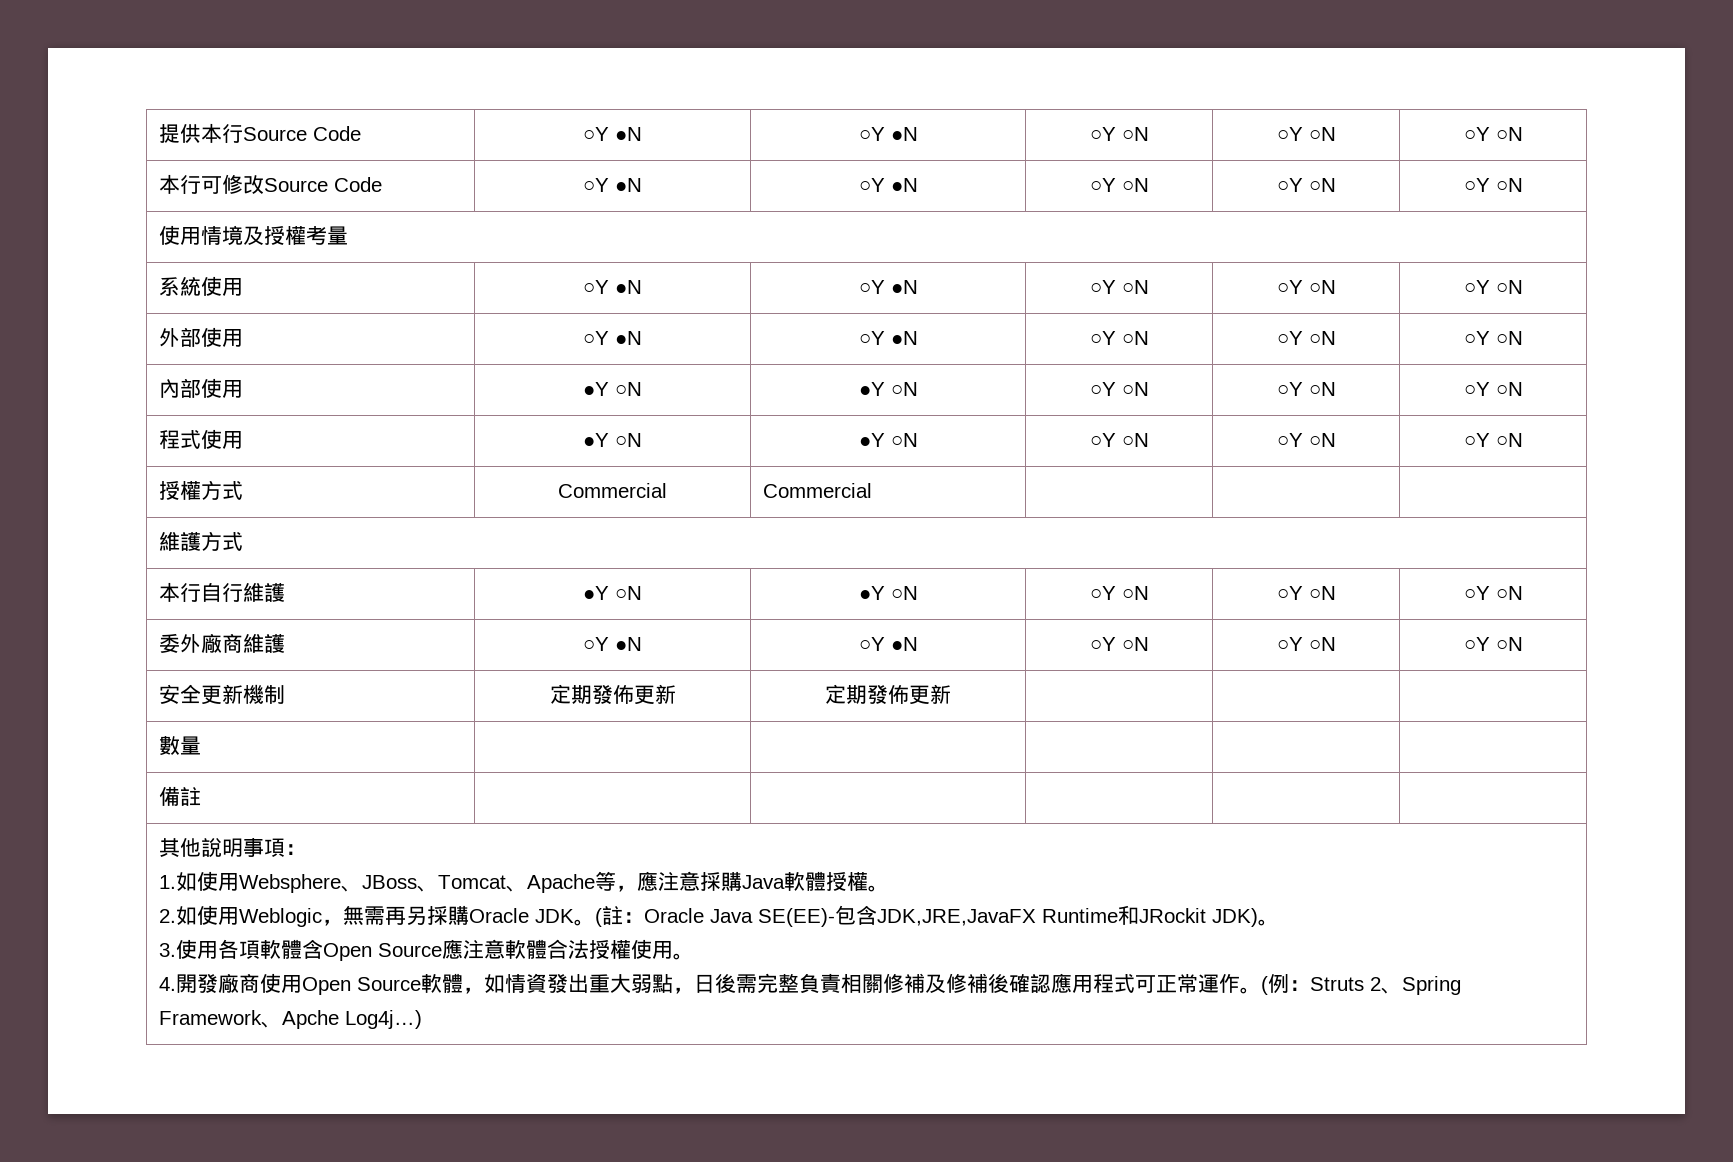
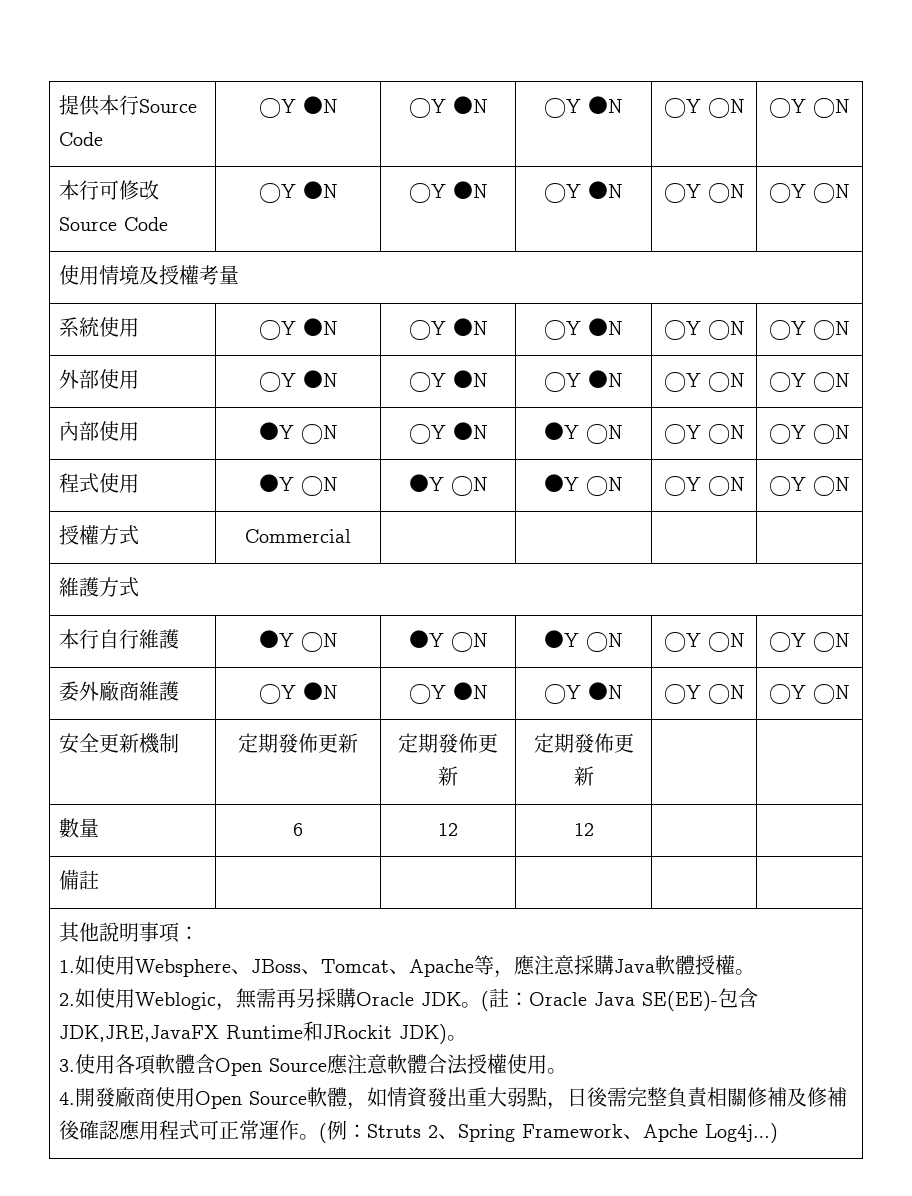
- 提供本行Source Code | ○Y ●N | ○Y ●N | ○Y ○N | ○Y ○N | ○Y ○N
+ 提供本行Source Code | ○Y ●N | ○Y ●N | ○Y ●N | ○Y ○N | ○Y ○N
- 本行可修改Source Code | ○Y ●N | ○Y ●N | ○Y ○N | ○Y ○N | ○Y ○N
+ 本行可修改Source Code | ○Y ●N | ○Y ●N | ○Y ●N | ○Y ○N | ○Y ○N
- 系統使用 | ○Y ●N | ○Y ●N | ○Y ○N | ○Y ○N | ○Y ○N
+ 系統使用 | ○Y ●N | ○Y ●N | ○Y ●N | ○Y ○N | ○Y ○N
- 外部使用 | ○Y ●N | ○Y ●N | ○Y ○N | ○Y ○N | ○Y ○N
+ 外部使用 | ○Y ●N | ○Y ●N | ○Y ●N | ○Y ○N | ○Y ○N
- 內部使用 | ●Y ○N | ●Y ○N | ○Y ○N | ○Y ○N | ○Y ○N
+ 內部使用 | ●Y ○N | ○Y ●N | ●Y ○N | ○Y ○N | ○Y ○N
- 程式使用 | ●Y ○N | ●Y ○N | ○Y ○N | ○Y ○N | ○Y ○N
+ 程式使用 | ●Y ○N | ●Y ○N | ●Y ○N | ○Y ○N | ○Y ○N
- 授權方式 | Commercial | Commercial | | |
+ 授權方式 | Commercial | | | |
- 本行自行維護 | ●Y ○N | ●Y ○N | ○Y ○N | ○Y ○N | ○Y ○N
+ 本行自行維護 | ●Y ○N | ●Y ○N | ●Y ○N | ○Y ○N | ○Y ○N
- 委外廠商維護 | ○Y ●N | ○Y ●N | ○Y ○N | ○Y ○N | ○Y ○N
+ 委外廠商維護 | ○Y ●N | ○Y ●N | ○Y ●N | ○Y ○N | ○Y ○N
- 安全更新機制 | 定期發佈更新 | 定期發佈更新 | | |
- 數量 | | | | |
+ 安全更新機制 | 定期發佈更新 | 定期發佈更新 | 定期發佈更新 | |
+ 數量 | 6 | 12 | 12 | |

